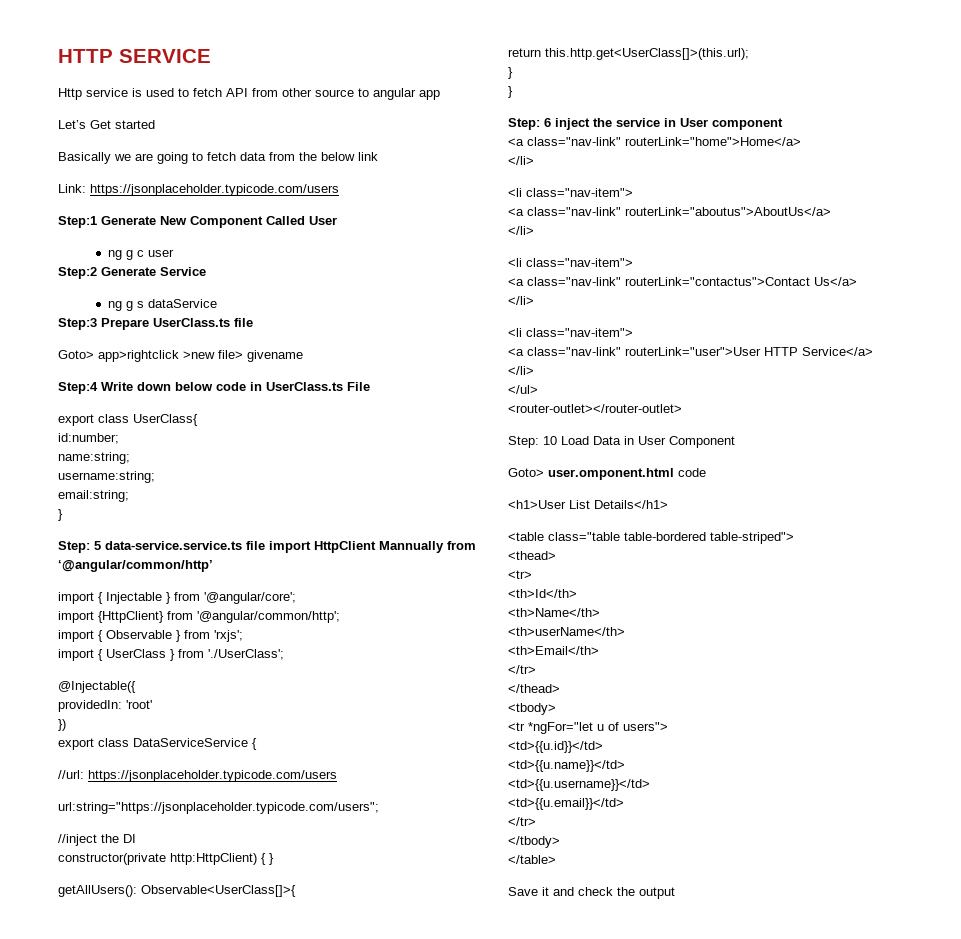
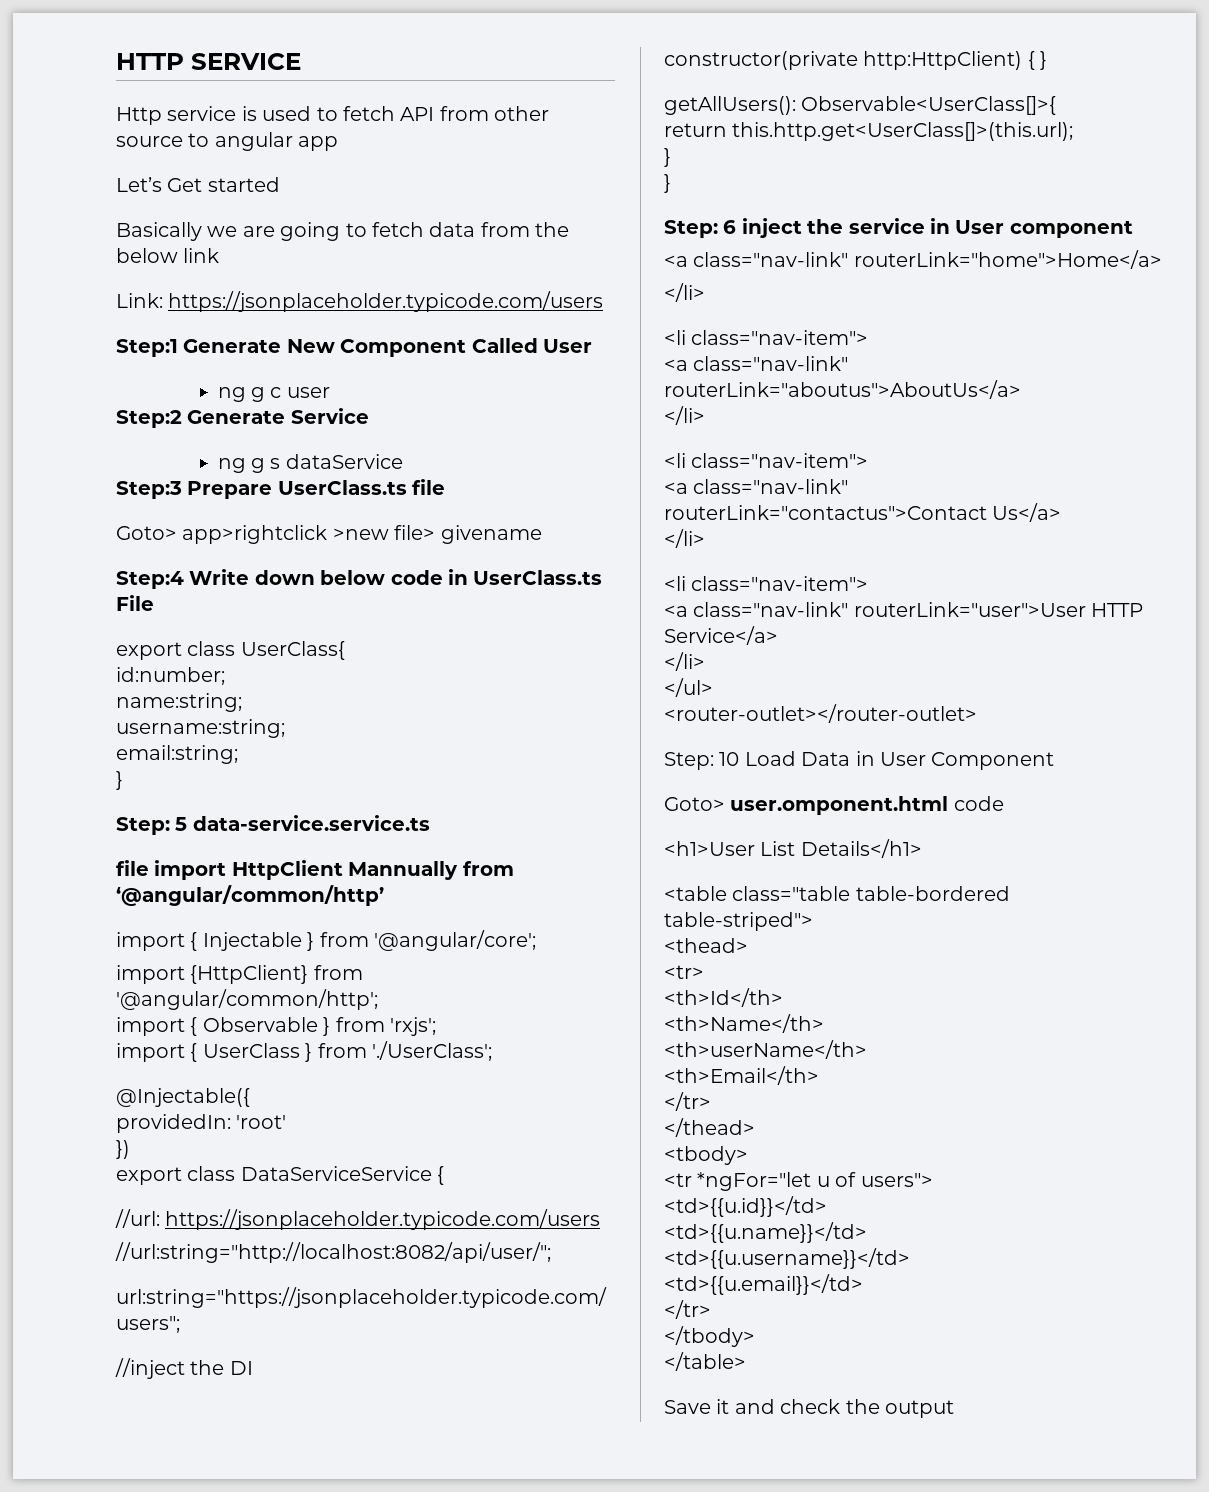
- Step: 5 data-service.service.ts file import HttpClient Mannually from ‘@angular/common/http’
+ Step: 5 data-service.service.ts
+ file import HttpClient Mannually from ‘@angular/common/http’
+ //url:string="http://localhost:8082/api/user/";

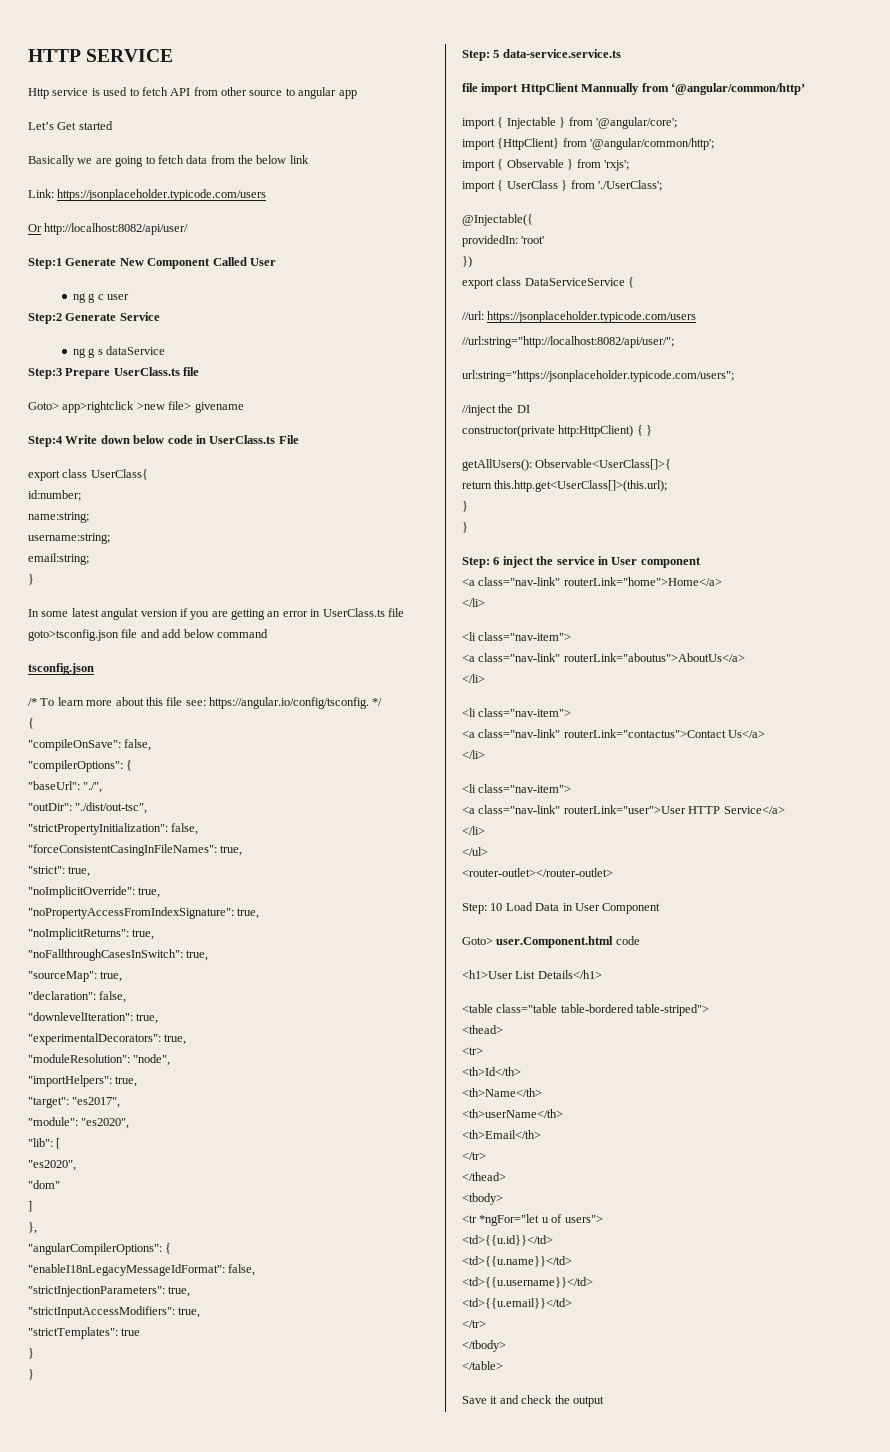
+ Or http://localhost:8082/api/user/
+ In some latest angulat version if you are getting an error in UserClass.ts file goto>tsconfig.json file and add below command
+ tsconfig.json
+ /* To learn more about this file see: https://angular.io/config/tsconfig. */
+ {
+ "compileOnSave": false,
+ "compilerOptions": {
+ "baseUrl": "./",
+ "outDir": "./dist/out-tsc",
+ "strictPropertyInitialization": false,
+ "forceConsistentCasingInFileNames": true,
+ "strict": true,
+ "noImplicitOverride": true,
+ "noPropertyAccessFromIndexSignature": true,
+ "noImplicitReturns": true,
+ "noFallthroughCasesInSwitch": true,
+ "sourceMap": true,
+ "declaration": false,
+ "downlevelIteration": true,
+ "experimentalDecorators": true,
+ "moduleResolution": "node",
+ "importHelpers": true,
+ "target": "es2017",
+ "module": "es2020",
+ "lib": [
+ "es2020",
+ "dom"
+ ]
+ },
+ "angularCompilerOptions": {
+ "enableI18nLegacyMessageIdFormat": false,
+ "strictInjectionParameters": true,
+ "strictInputAccessModifiers": true,
+ "strictTemplates": true
+ }
+ }
- Goto> user.omponent.html code
+ Goto> user.Component.html code

